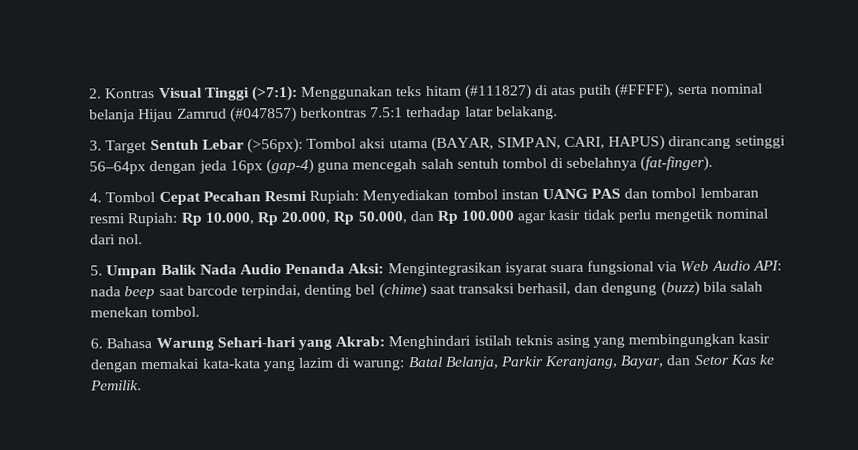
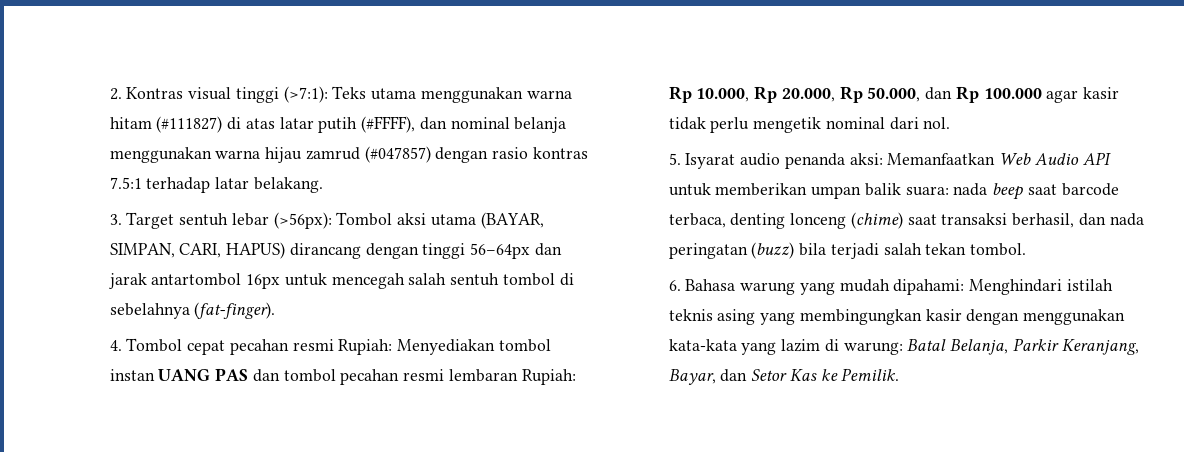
- 2. Kontras Visual Tinggi (>7:1): Menggunakan teks hitam (#111827) di atas putih (#FFFF), serta nominal belanja Hijau Zamrud (#047857) berkontras 7.5:1 terhadap latar belakang.
+ 2. Kontras visual tinggi (>7:1): Teks utama menggunakan warna hitam (#111827) di atas latar putih (#FFFF), dan nominal belanja menggunakan warna hijau zamrud (#047857) dengan rasio kontras 7.5:1 terhadap latar belakang.
- 3. Target Sentuh Lebar (>56px): Tombol aksi utama (BAYAR, SIMPAN, CARI, HAPUS) dirancang setinggi 56–64px dengan jeda 16px (gap-4) guna mencegah salah sentuh tombol di sebelahnya (fat-finger).
+ 3. Target sentuh lebar (>56px): Tombol aksi utama (BAYAR, SIMPAN, CARI, HAPUS) dirancang dengan tinggi 56–64px dan jarak antartombol 16px untuk mencegah salah sentuh tombol di sebelahnya (fat-finger).
- 4. Tombol Cepat Pecahan Resmi Rupiah: Menyediakan tombol instan UANG PAS dan tombol lembaran resmi Rupiah: Rp 10.000, Rp 20.000, Rp 50.000, dan Rp 100.000 agar kasir tidak perlu mengetik nominal dari nol.
+ 4. Tombol cepat pecahan resmi Rupiah: Menyediakan tombol instan UANG PAS dan tombol pecahan resmi lembaran Rupiah: Rp 10.000, Rp 20.000, Rp 50.000, dan Rp 100.000 agar kasir tidak perlu mengetik nominal dari nol.
- 5. Umpan Balik Nada Audio Penanda Aksi: Mengintegrasikan isyarat suara fungsional via Web Audio API: nada beep saat barcode terpindai, denting bel (chime) saat transaksi berhasil, dan dengung (buzz) bila salah menekan tombol.
+ 5. Isyarat audio penanda aksi: Memanfaatkan Web Audio API untuk memberikan umpan balik suara: nada beep saat barcode terbaca, denting lonceng (chime) saat transaksi berhasil, dan nada peringatan (buzz) bila terjadi salah tekan tombol.
- 6. Bahasa Warung Sehari-hari yang Akrab: Menghindari istilah teknis asing yang membingungkan kasir dengan memakai kata-kata yang lazim di warung: Batal Belanja, Parkir Keranjang, Bayar, dan Setor Kas ke Pemilik.
+ 6. Bahasa warung yang mudah dipahami: Menghindari istilah teknis asing yang membingungkan kasir dengan menggunakan kata-kata yang lazim di warung: Batal Belanja, Parkir Keranjang, Bayar, dan Setor Kas ke Pemilik.

